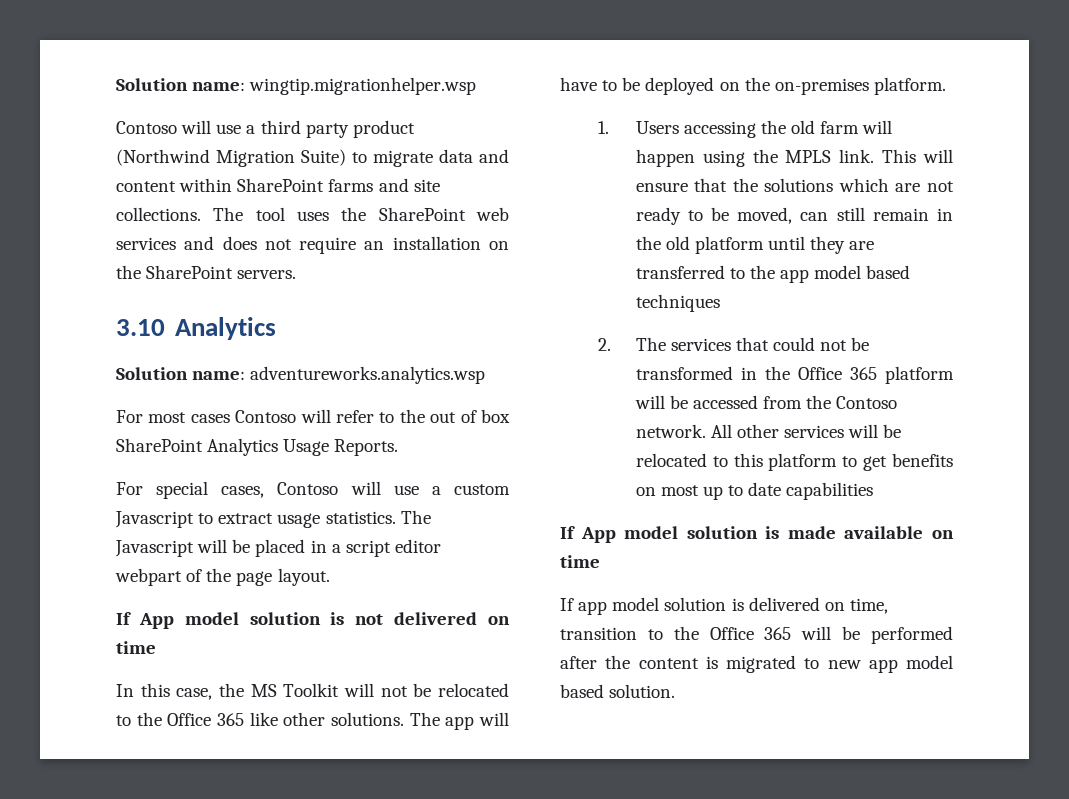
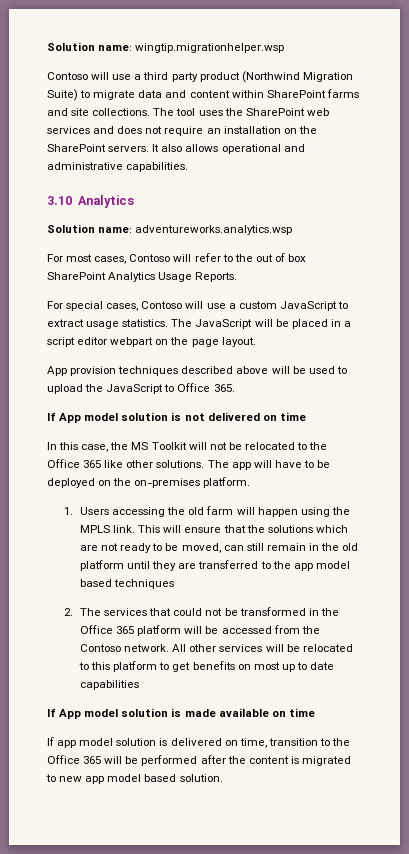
+ It also allows operational and administrative capabilities.
- For most cases Contoso will refer to the out of box SharePoint Analytics Usage Reports.
+ For most cases, Contoso will refer to the out of box SharePoint Analytics Usage Reports.
- For special cases, Contoso will use a custom Javascript to extract usage statistics.
+ For special cases, Contoso will use a custom JavaScript to extract usage statistics.
- The Javascript will be placed in a script editor webpart of the page layout.
+ The JavaScript will be placed in a script editor webpart on the page layout.
+ App provision techniques described above will be used to upload the JavaScript to Office 365.

